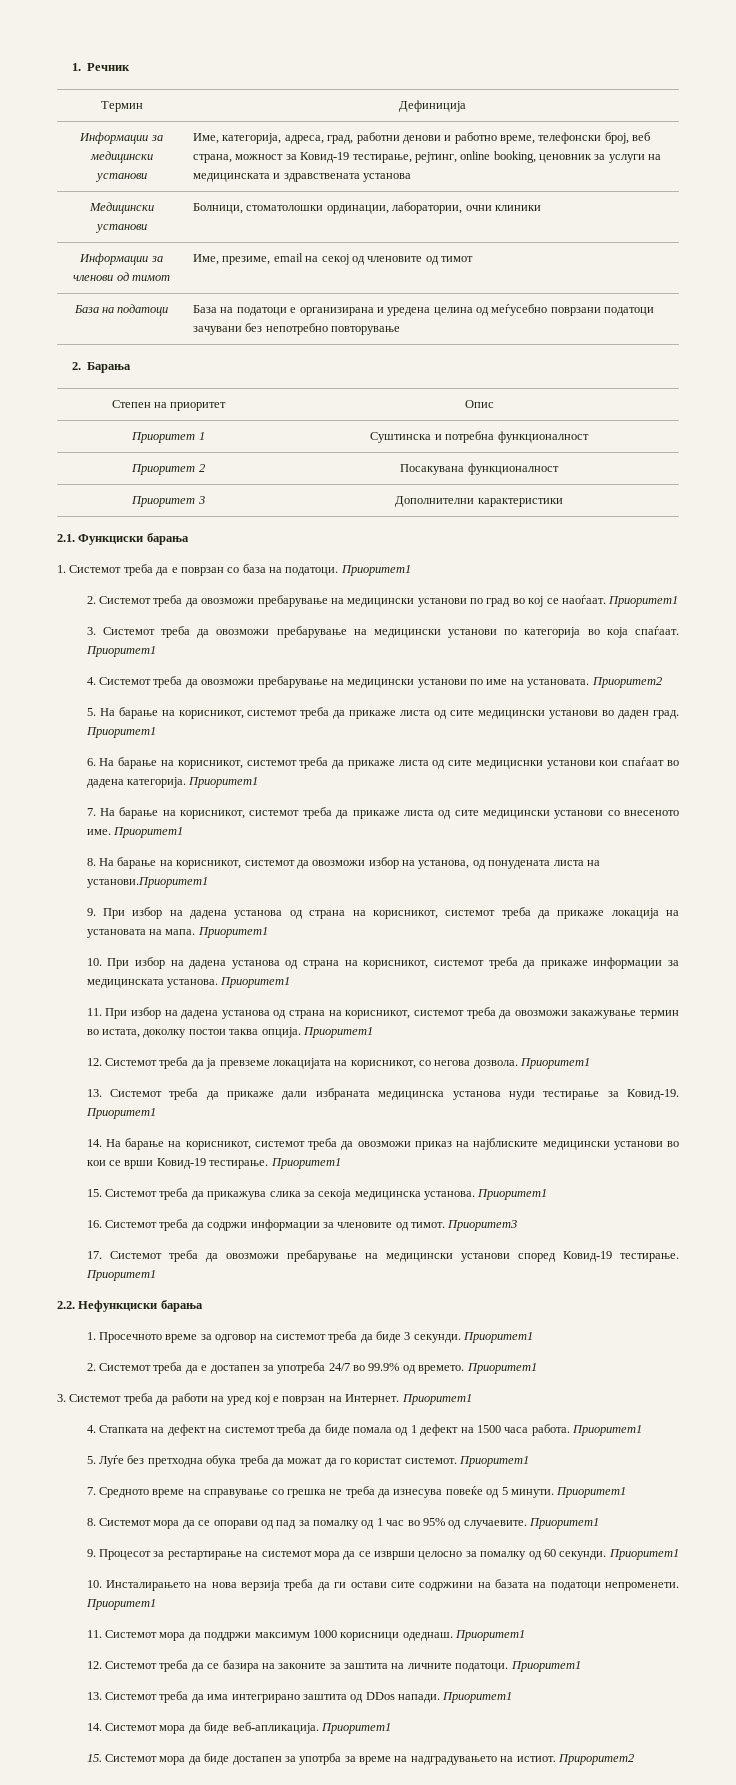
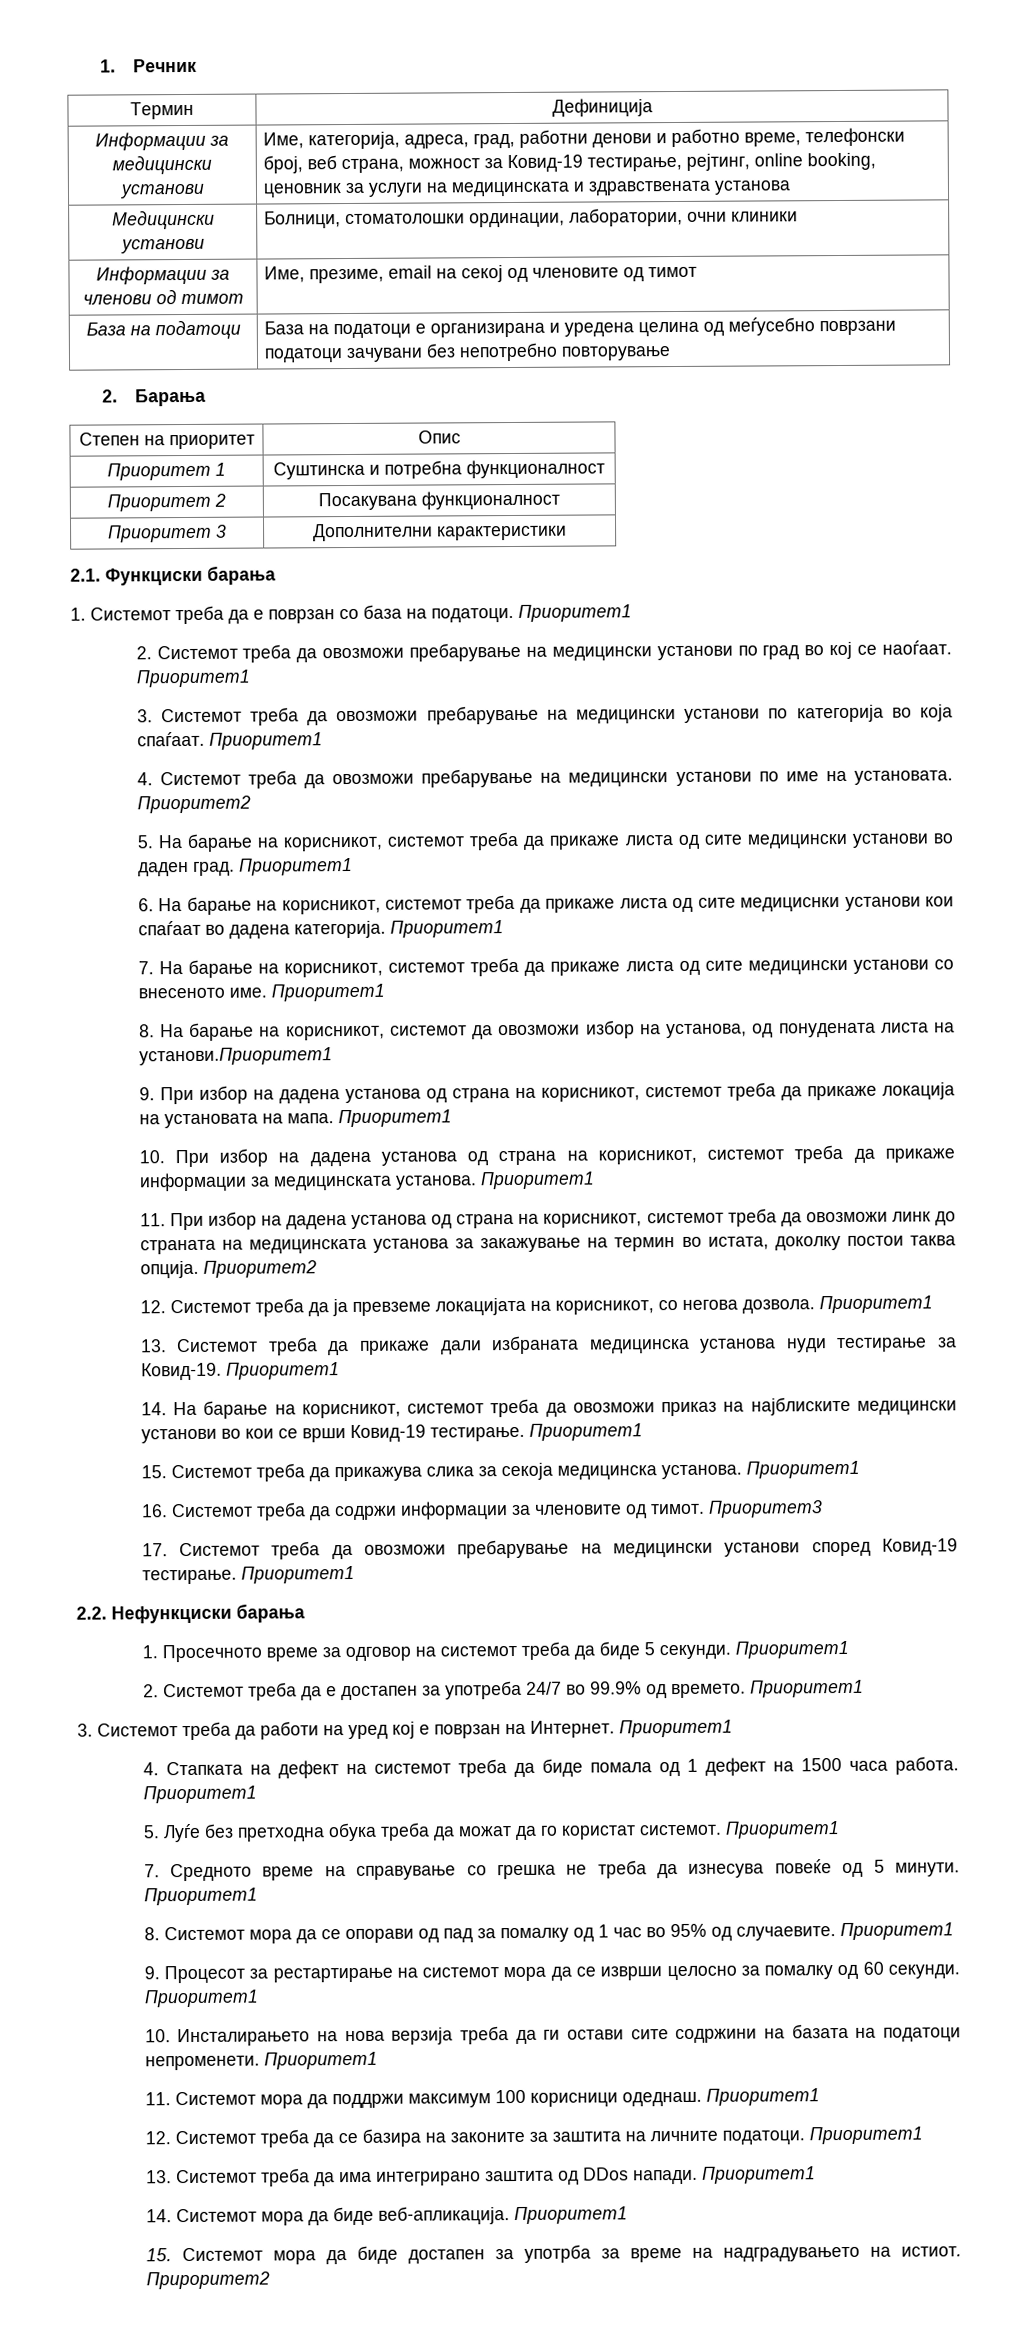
- 11. При избор на дадена установа од страна на корисникот, системот треба да овозможи закажување термин во истата, доколку постои таква опција. Приоритет1
+ 11. При избор на дадена установа од страна на корисникот, системот треба да овозможи линк до страната на медицинската установа за закажување на термин во истата, доколку постои таква опција. Приоритет2
- 1. Просечното време за одговор на системот треба да биде 3 секунди.
+ 1. Просечното време за одговор на системот треба да биде 5 секунди.
- 11. Системот мора да поддржи максимум 1000 корисници одеднаш.
+ 11. Системот мора да поддржи максимум 100 корисници одеднаш.

